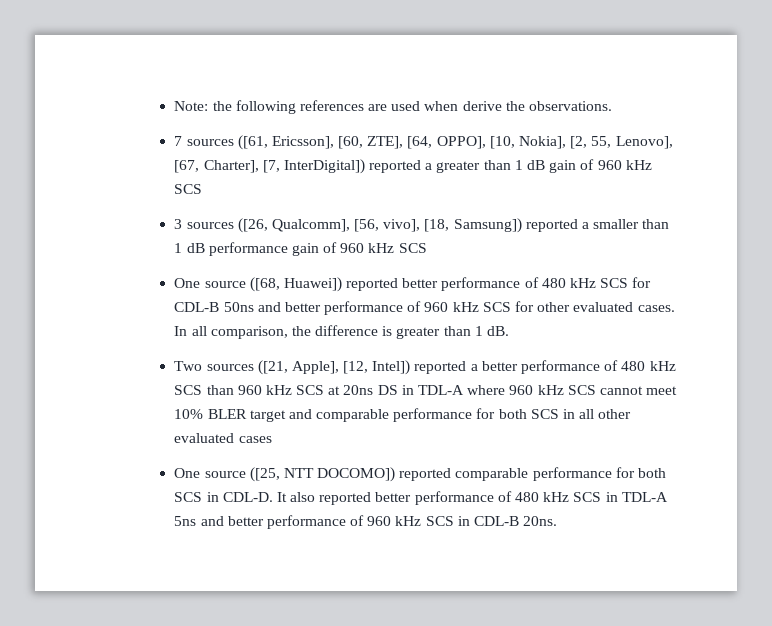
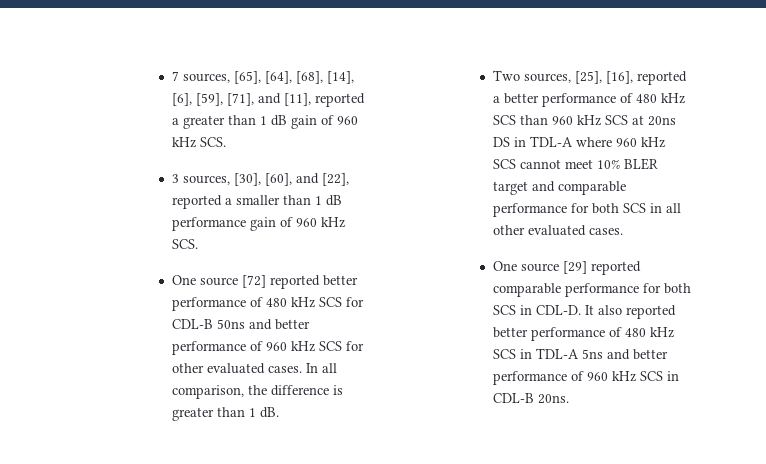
- Note: the following references are used when derive the observations.
- 7 sources ([61, Ericsson], [60, ZTE], [64, OPPO], [10, Nokia], [2, 55, Lenovo], [67, Charter], [7, InterDigital]) reported a greater than 1 dB gain of 960 kHz SCS
+ 7 sources, [65], [64], [68], [14], [6], [59], [71], and [11], reported a greater than 1 dB gain of 960 kHz SCS.
- 3 sources ([26, Qualcomm], [56, vivo], [18, Samsung]) reported a smaller than 1 dB performance gain of 960 kHz SCS
- One source ([68, Huawei]) reported better performance of 480 kHz SCS for CDL-B 50ns and better performance of 960 kHz SCS for other evaluated cases.
+ 3 sources, [30], [60], and [22], reported a smaller than 1 dB performance gain of 960 kHz SCS.
+ One source [72] reported better performance of 480 kHz SCS for CDL-B 50ns and better performance of 960 kHz SCS for other evaluated cases.
- Two sources ([21, Apple], [12, Intel]) reported a better performance of 480 kHz SCS than 960 kHz SCS at 20ns DS in TDL-A where 960 kHz SCS cannot meet 10% BLER target and comparable performance for both SCS in all other evaluated cases
- One source ([25, NTT DOCOMO]) reported comparable performance for both SCS in CDL-D.
+ Two sources, [25], [16], reported a better performance of 480 kHz SCS than 960 kHz SCS at 20ns DS in TDL-A where 960 kHz SCS cannot meet 10% BLER target and comparable performance for both SCS in all other evaluated cases.
+ One source [29] reported comparable performance for both SCS in CDL-D.

